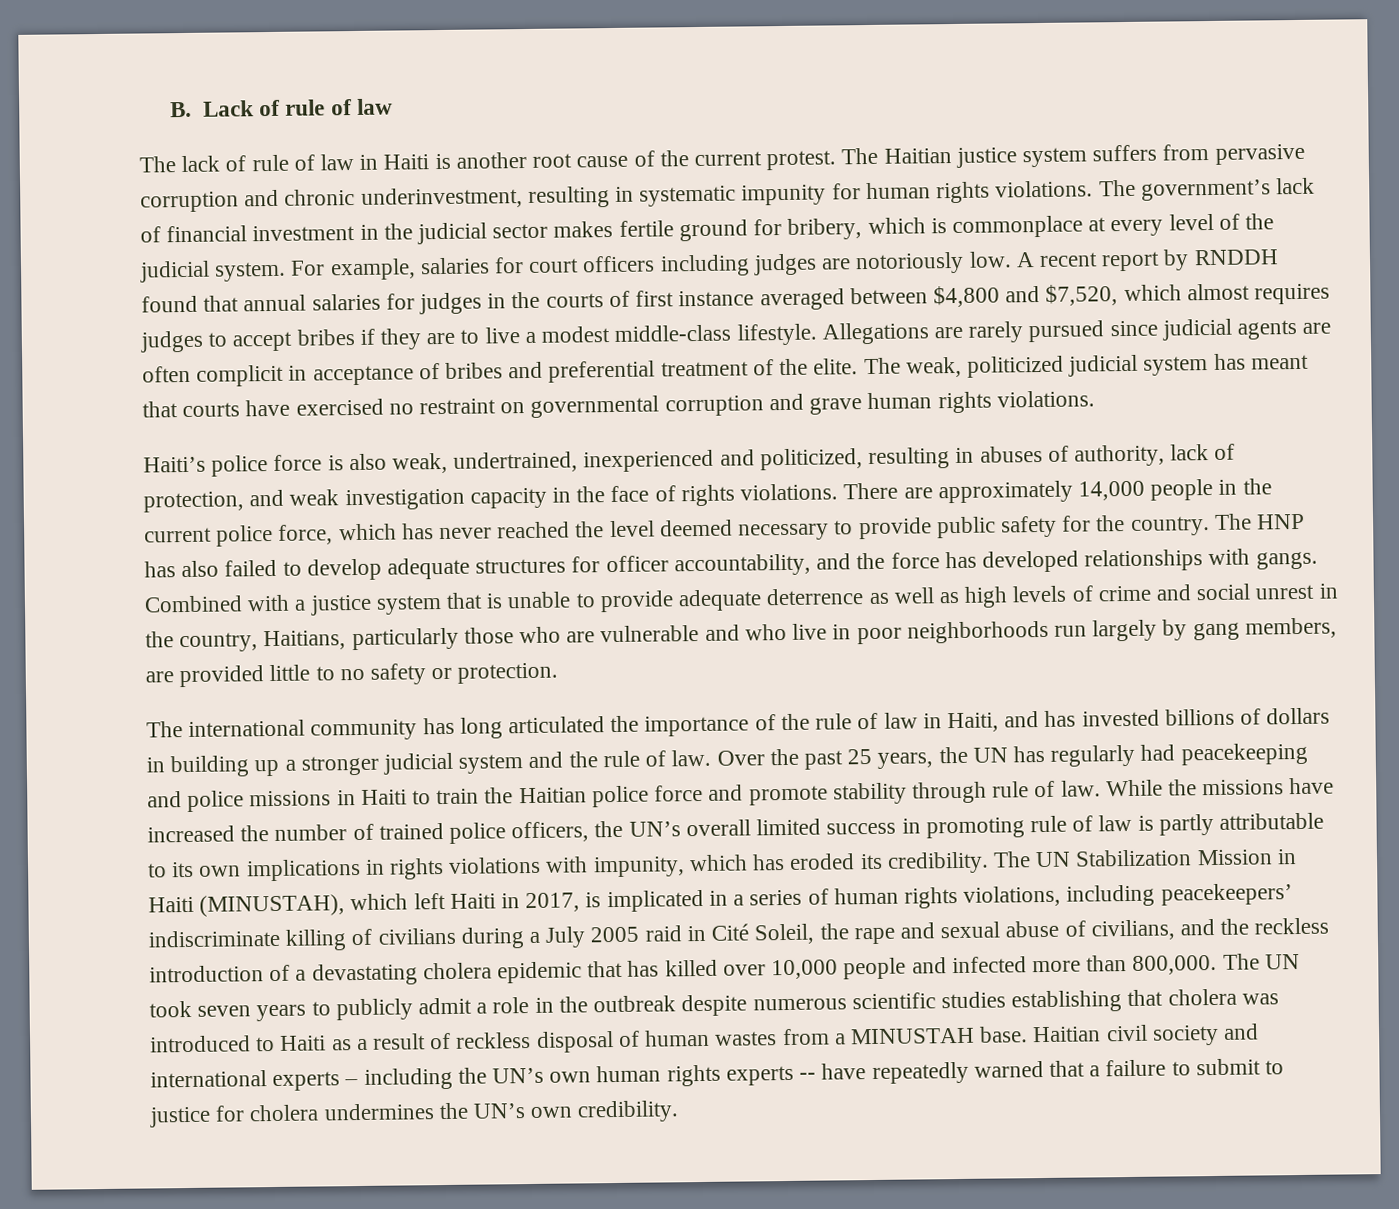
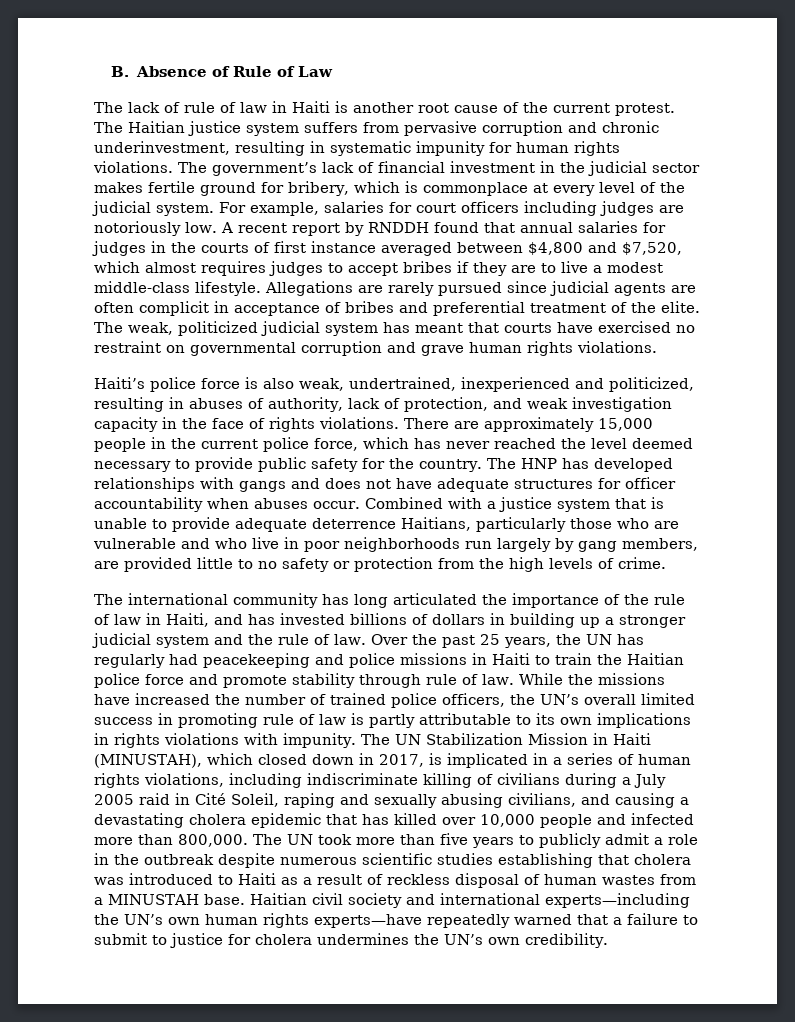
- B. Lack of rule of law
+ B. Absence of Rule of Law
- There are approximately 14,000 people in the current police force, which has never reached the level deemed necessary to provide public safety for the country.
+ There are approximately 15,000 people in the current police force, which has never reached the level deemed necessary to provide public safety for the country.
- The HNP has also failed to develop adequate structures for officer accountability, and the force has developed relationships with gangs.
+ The HNP has developed relationships with gangs and does not have adequate structures for officer accountability when abuses occur.
- Combined with a justice system that is unable to provide adequate deterrence as well as high levels of crime and social unrest in the country, Haitians, particularly those who are vulnerable and who live in poor neighborhoods run largely by gang members, are provided little to no safety or protection.
+ Combined with a justice system that is unable to provide adequate deterrence Haitians, particularly those who are vulnerable and who live in poor neighborhoods run largely by gang members, are provided little to no safety or protection from the high levels of crime.
- While the missions have increased the number of trained police officers, the UN’s overall limited success in promoting rule of law is partly attributable to its own implications in rights violations with impunity, which has eroded its credibility.
+ While the missions have increased the number of trained police officers, the UN’s overall limited success in promoting rule of law is partly attributable to its own implications in rights violations with impunity.
- The UN Stabilization Mission in Haiti (MINUSTAH), which left Haiti in 2017, is implicated in a series of human rights violations, including peacekeepers’ indiscriminate killing of civilians during a July 2005 raid in Cité Soleil, the rape and sexual abuse of civilians, and the reckless introduction of a devastating cholera epidemic that has killed over 10,000 people and infected more than 800,000.
+ The UN Stabilization Mission in Haiti (MINUSTAH), which closed down in 2017, is implicated in a series of human rights violations, including indiscriminate killing of civilians during a July 2005 raid in Cité Soleil, raping and sexually abusing civilians, and causing a devastating cholera epidemic that has killed over 10,000 people and infected more than 800,000.
- The UN took seven years to publicly admit a role in the outbreak despite numerous scientific studies establishing that cholera was introduced to Haiti as a result of reckless disposal of human wastes from a MINUSTAH base.
+ The UN took more than five years to publicly admit a role in the outbreak despite numerous scientific studies establishing that cholera was introduced to Haiti as a result of reckless disposal of human wastes from a MINUSTAH base.
- Haitian civil society and international experts – including the UN’s own human rights experts -- have repeatedly warned that a failure to submit to justice for cholera undermines the UN’s own credibility.
+ Haitian civil society and international experts—including the UN’s own human rights experts—have repeatedly warned that a failure to submit to justice for cholera undermines the UN’s own credibility.

